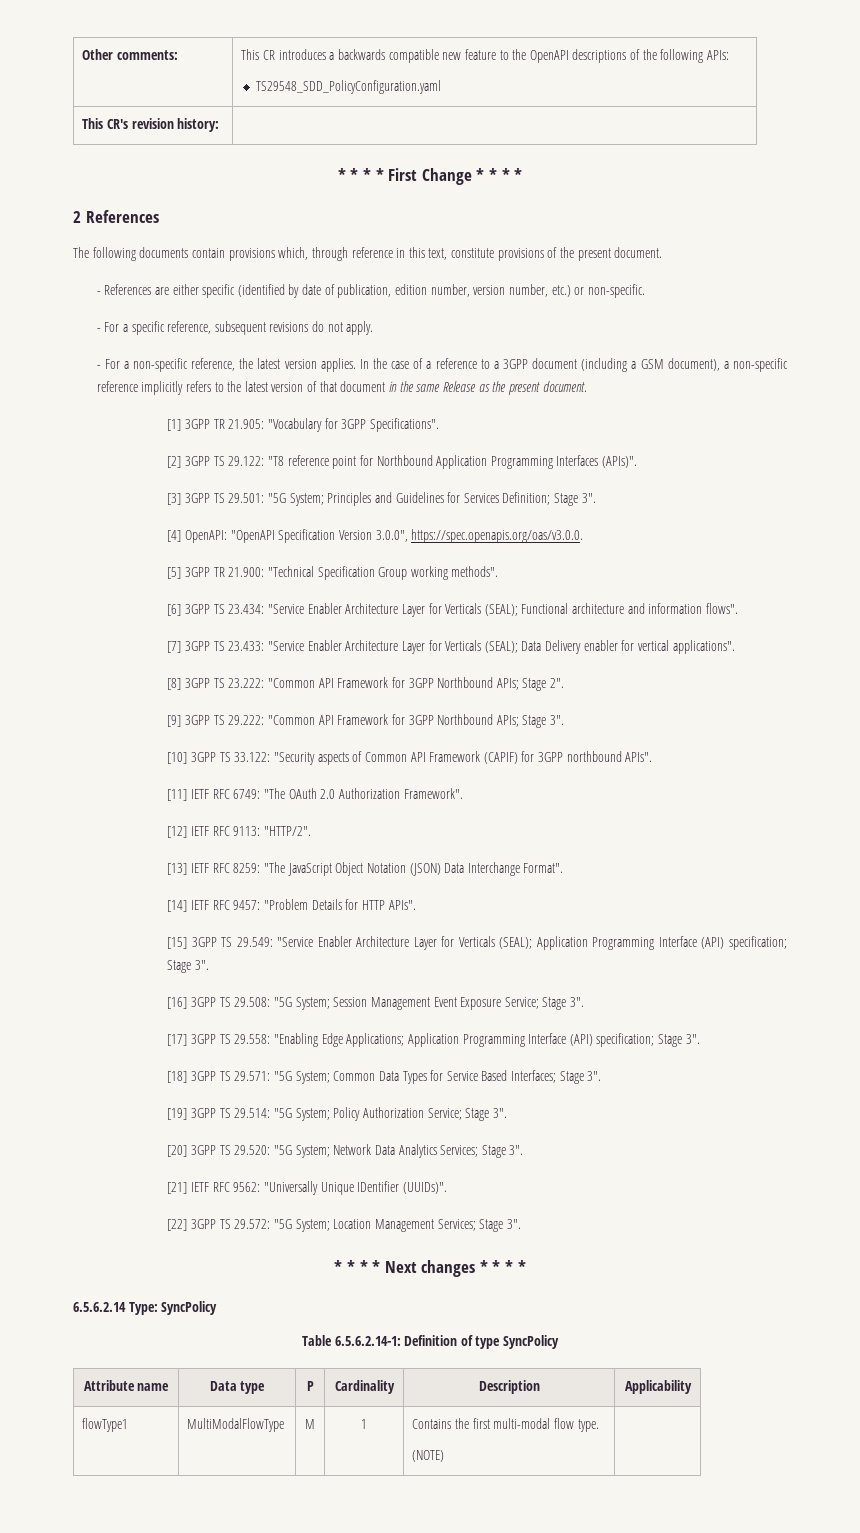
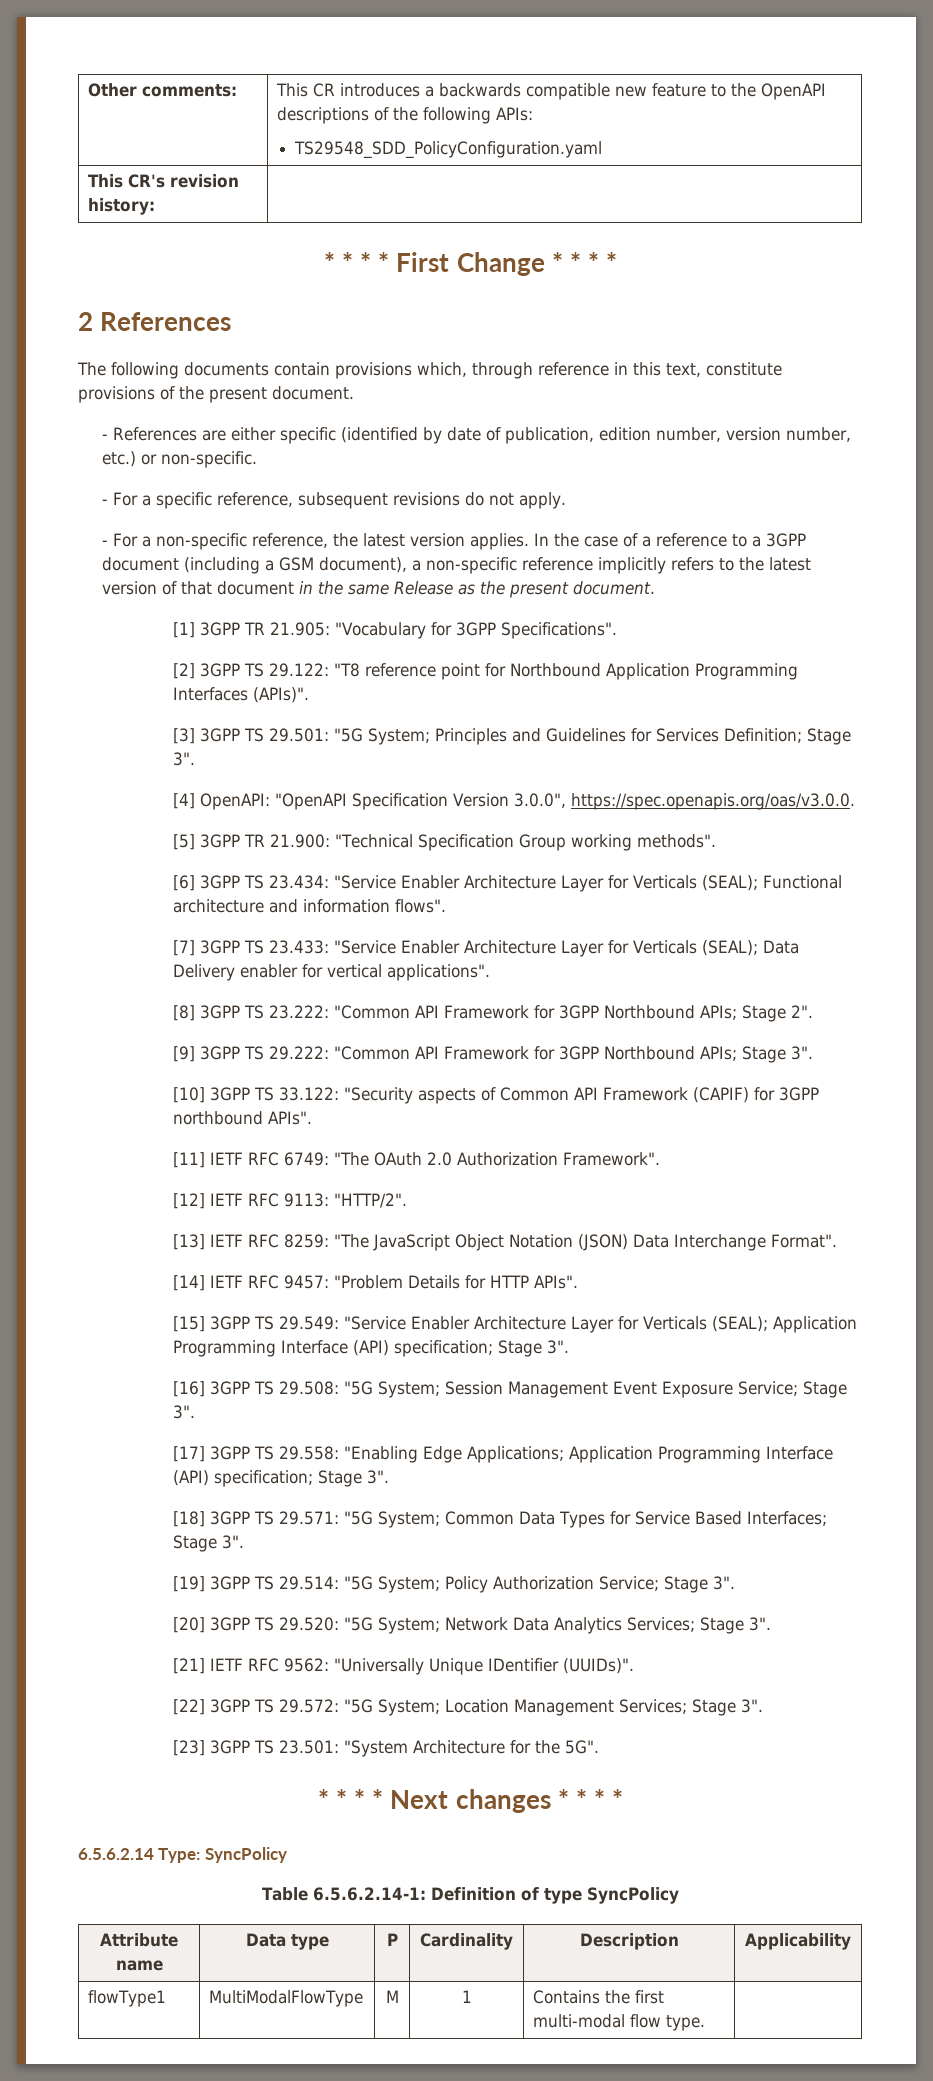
+ [23] 3GPP TS 23.501: "System Architecture for the 5G".
- flowType1 | MultiModalFlowType | M | 1 | Contains the first multi-modal flow type.
- (NOTE) |
+ flowType1 | MultiModalFlowType | M | 1 | Contains the first multi-modal flow type. |

